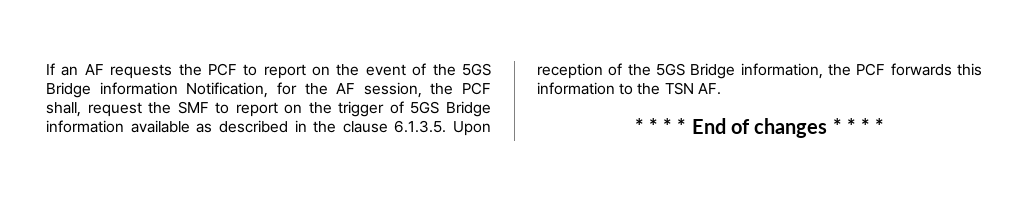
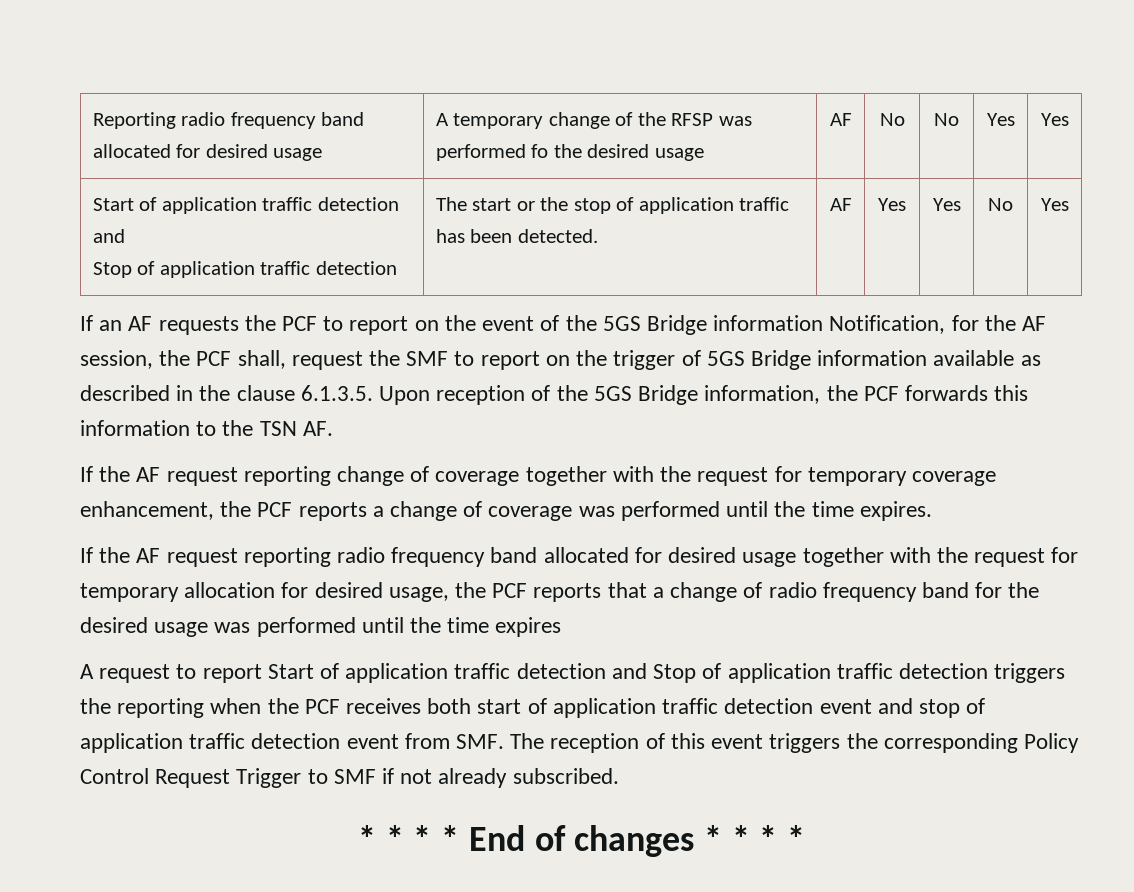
+ Reporting radio frequency band allocated for desired usage | A temporary change of the RFSP was performed fo the desired usage | AF | No | No | Yes | Yes
+ Start of application traffic detection and
+ Stop of application traffic detection | The start or the stop of application traffic has been detected. | AF | Yes | Yes | No | Yes
+ If the AF request reporting change of coverage together with the request for temporary coverage enhancement, the PCF reports a change of coverage was performed until the time expires.
+ If the AF request reporting radio frequency band allocated for desired usage together with the request for temporary allocation for desired usage, the PCF reports that a change of radio frequency band for the desired usage was performed until the time expires
+ A request to report Start of application traffic detection and Stop of application traffic detection triggers the reporting when the PCF receives both start of application traffic detection event and stop of application traffic detection event from SMF. The reception of this event triggers the corresponding Policy Control Request Trigger to SMF if not already subscribed.

